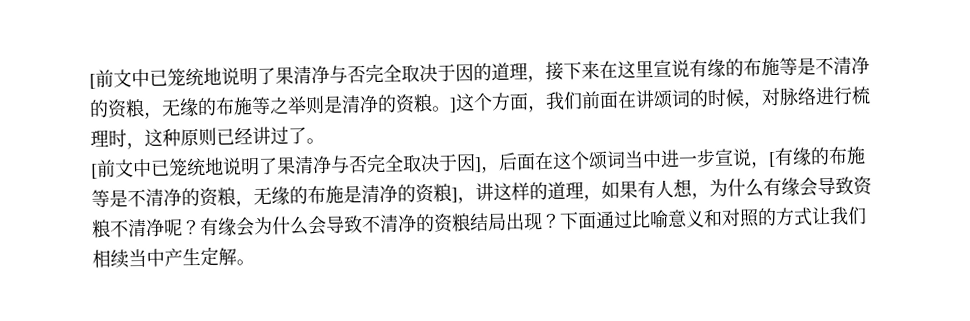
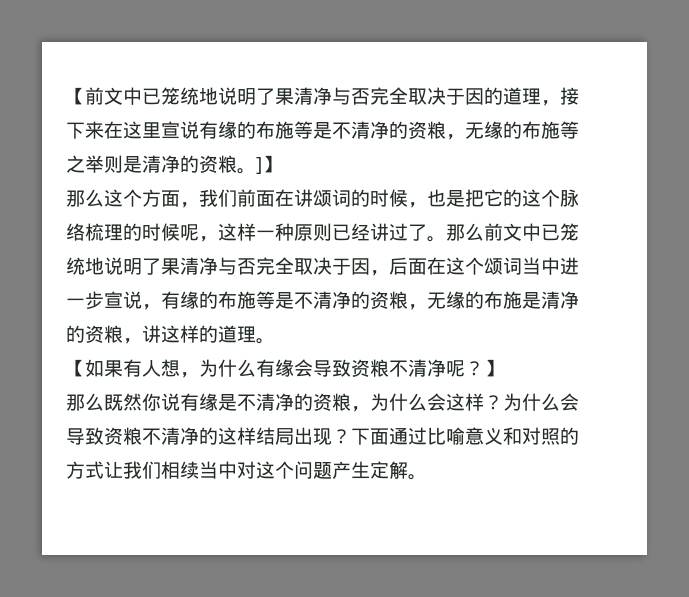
- [前文中已笼统地说明了果清净与否完全取决于因的道理，接下来在这里宣说有缘的布施等是不清净的资粮，无缘的布施等之举则是清净的资粮。]这个方面，我们前面在讲颂词的时候，对脉络进行梳理时，这种原则已经讲过了。
- [前文中已笼统地说明了果清净与否完全取决于因]，后面在这个颂词当中进一步宣说，[有缘的布施等是不清净的资粮，无缘的布施是清净的资粮]，讲这样的道理，如果有人想，为什么有缘会导致资粮不清净呢？有缘会为什么会导致不清净的资粮结局出现？
+ 【前文中已笼统地说明了果清净与否完全取决于因的道理，接下来在这里宣说有缘的布施等是不清净的资粮，无缘的布施等之举则是清净的资粮。]】
+ 那么这个方面，我们前面在讲颂词的时候，也是把它的这个脉络梳理的时候呢，这样一种原则已经讲过了。那么前文中已笼统地说明了果清净与否完全取决于因，后面在这个颂词当中进一步宣说，有缘的布施等是不清净的资粮，无缘的布施是清净的资粮，讲这样的道理。
+ 【如果有人想，为什么有缘会导致资粮不清净呢？】
+ 那么既然你说有缘是不清净的资粮，为什么会这样？为什么会导致资粮不清净的这样结局出现？
- 下面通过比喻意义和对照的方式让我们相续当中产生定解。
+ 下面通过比喻意义和对照的方式让我们相续当中对这个问题产生定解。

